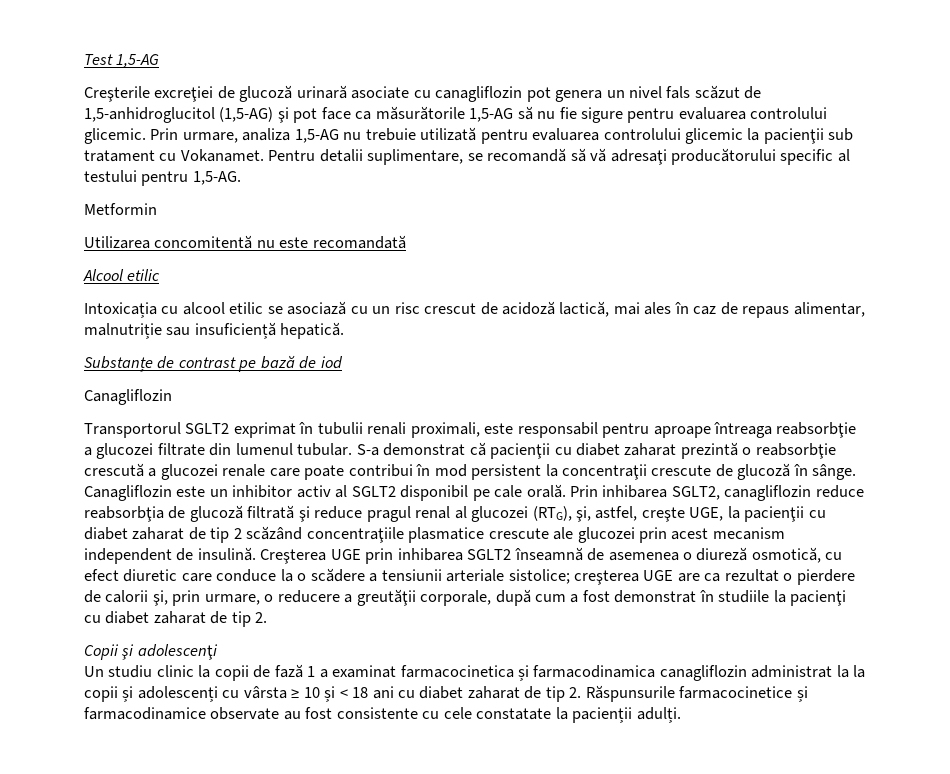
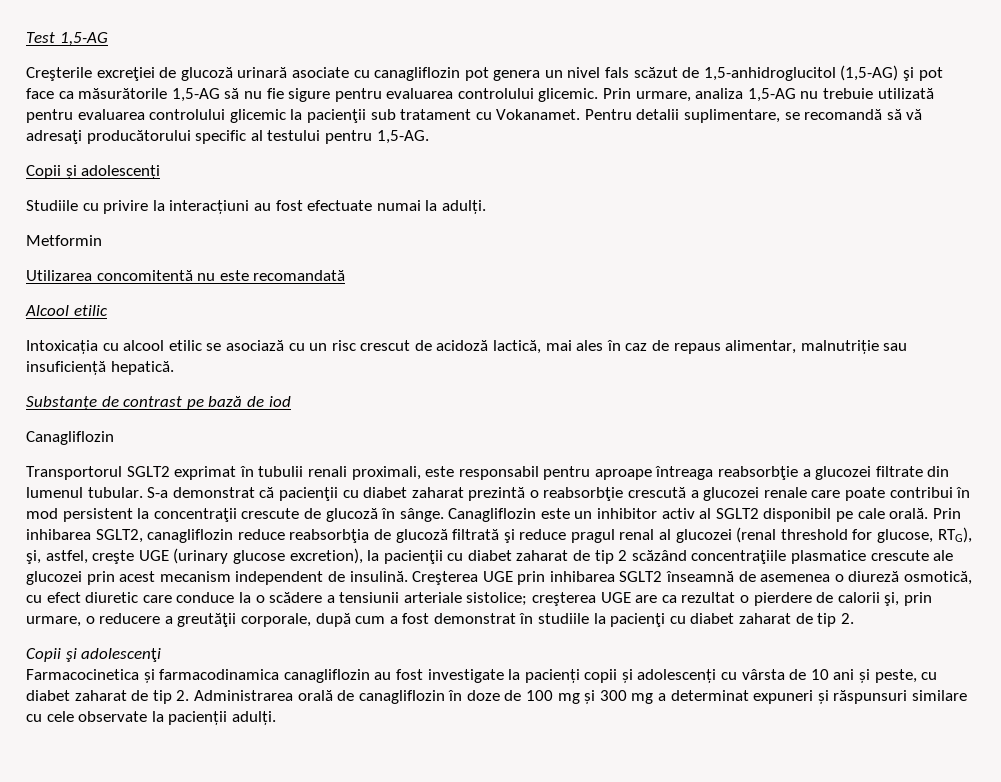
  Pentru detalii suplimentare, se recomandă să vă adresaţi producătorului specific al testului pentru 1,5-AG.
+ Copii și adolescenți
+ Studiile cu privire la interacțiuni au fost efectuate numai la adulți.
- Prin inhibarea SGLT2, canagliflozin reduce reabsorbţia de glucoză filtrată şi reduce pragul renal al glucozei (RTG), şi, astfel, creşte UGE, la pacienţii cu diabet zaharat de tip 2 scăzând concentraţiile plasmatice crescute ale glucozei prin acest mecanism independent de insulină.
+ Prin inhibarea SGLT2, canagliflozin reduce reabsorbţia de glucoză filtrată şi reduce pragul renal al glucozei (renal threshold for glucose, RTG), şi, astfel, creşte UGE (urinary glucose excretion), la pacienţii cu diabet zaharat de tip 2 scăzând concentraţiile plasmatice crescute ale glucozei prin acest mecanism independent de insulină.
- Un studiu clinic la copii de fază 1 a examinat farmacocinetica și farmacodinamica canagliflozin administrat la la copii și adolescenți cu vârsta ≥ 10 și < 18 ani cu diabet zaharat de tip 2. Răspunsurile farmacocinetice și farmacodinamice observate au fost consistente cu cele constatate la pacienții adulți.
+ Farmacocinetica și farmacodinamica canagliflozin au fost investigate la pacienți copii și adolescenți cu vârsta de 10 ani și peste, cu diabet zaharat de tip 2. Administrarea orală de canagliflozin în doze de 100 mg și 300 mg a determinat expuneri și răspunsuri similare cu cele observate la pacienții adulți.

